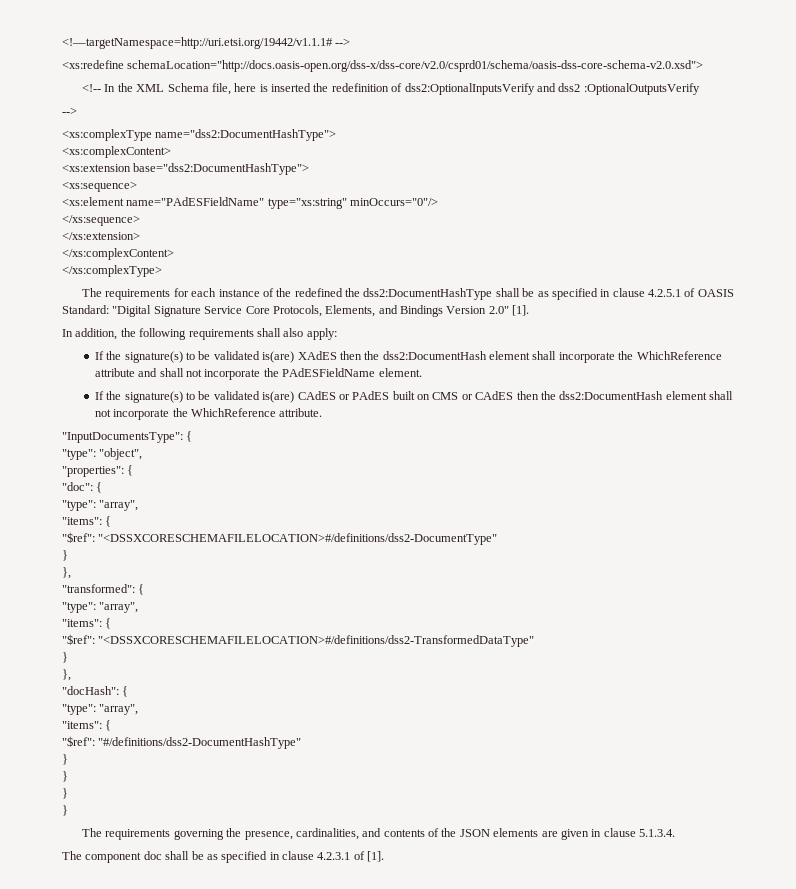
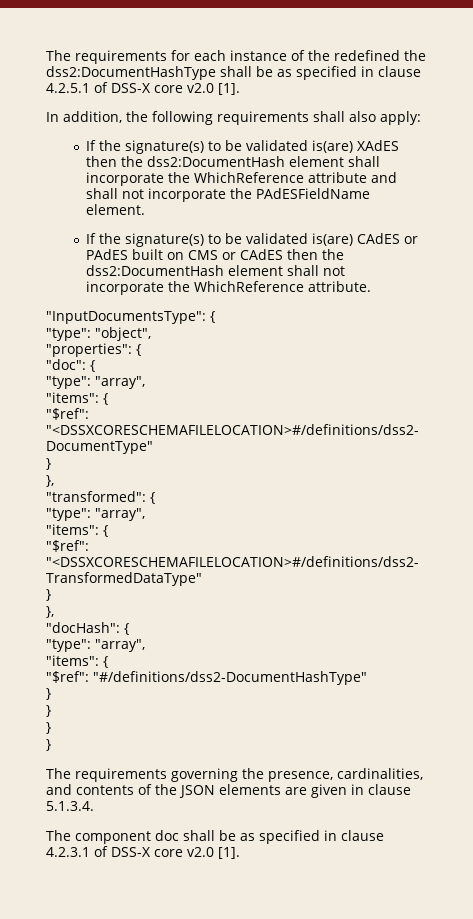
- <!—targetNamespace=http://uri.etsi.org/19442/v1.1.1# -->
- <xs:redefine schemaLocation="http://docs.oasis-open.org/dss-x/dss-core/v2.0/csprd01/schema/oasis-dss-core-schema-v2.0.xsd">
- <!-- In the XML Schema file, here is inserted the redefinition of dss2:OptionalInputsVerify and dss2 :OptionalOutputsVerify
- -->
- <xs:complexType name="dss2:DocumentHashType">
- <xs:complexContent>
- <xs:extension base="dss2:DocumentHashType">
- <xs:sequence>
- <xs:element name="PAdESFieldName" type="xs:string" minOccurs="0"/>
- </xs:sequence>
- </xs:extension>
- </xs:complexContent>
- </xs:complexType>
- The requirements for each instance of the redefined the dss2:DocumentHashType shall be as specified in clause 4.2.5.1 of OASIS Standard: "Digital Signature Service Core Protocols, Elements, and Bindings Version 2.0" [1].
+ The requirements for each instance of the redefined the dss2:DocumentHashType shall be as specified in clause 4.2.5.1 of DSS-X core v2.0 [1].
- The component doc shall be as specified in clause 4.2.3.1 of [1].
+ The component doc shall be as specified in clause 4.2.3.1 of DSS-X core v2.0 [1].

